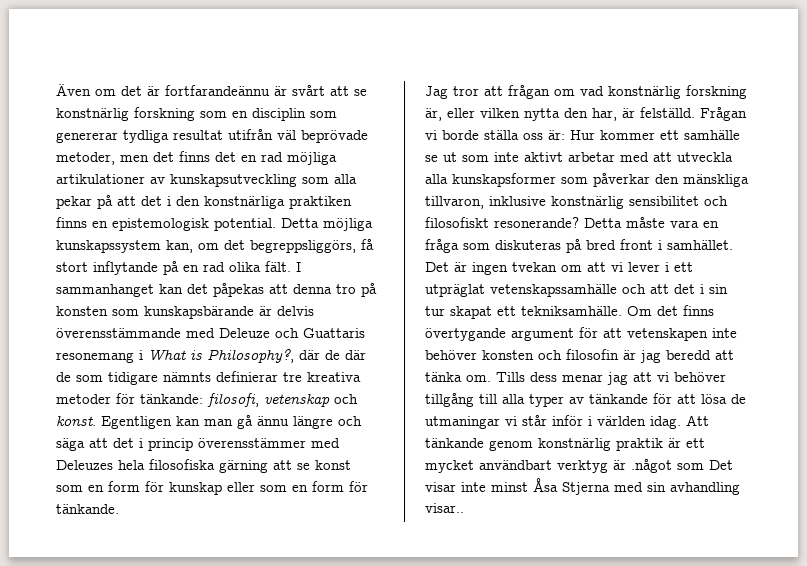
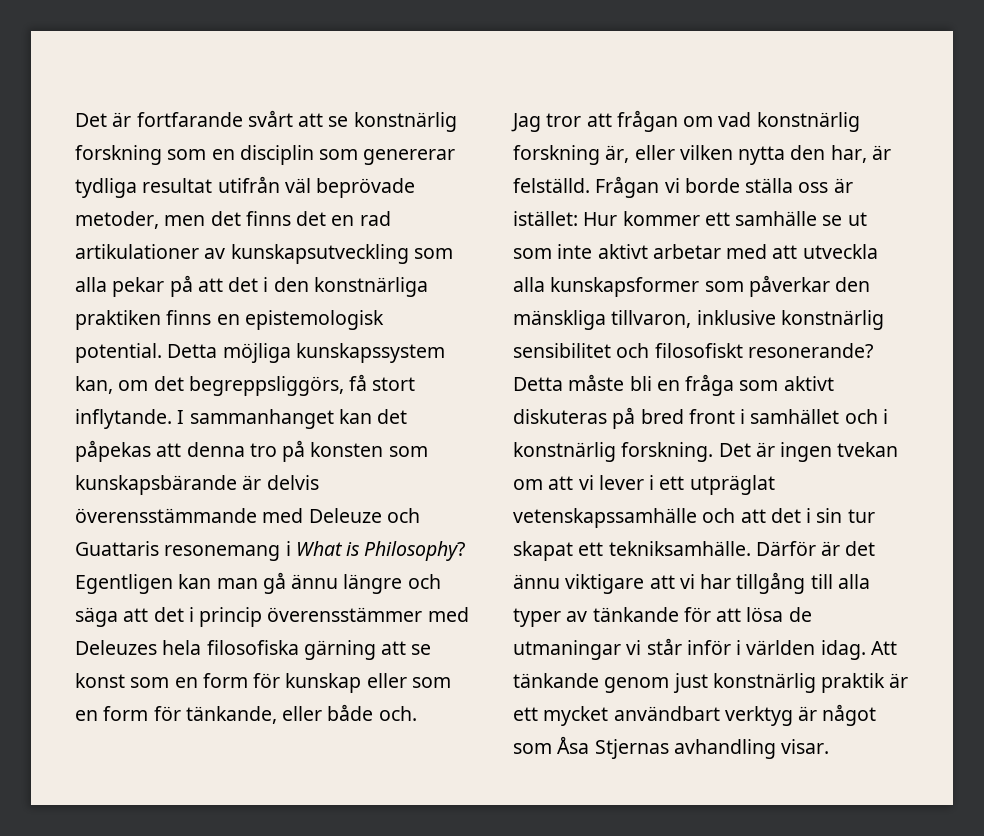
- Även om det är fortfarandeännu är svårt att se konstnärlig forskning som en disciplin som genererar tydliga resultat utifrån väl beprövade metoder, men det finns det en rad möjliga artikulationer av kunskapsutveckling som alla pekar på att det i den konstnärliga praktiken finns en epistemologisk potential.
+ Det är fortfarande svårt att se konstnärlig forskning som en disciplin som genererar tydliga resultat utifrån väl beprövade metoder, men det finns det en rad artikulationer av kunskapsutveckling som alla pekar på att det i den konstnärliga praktiken finns en epistemologisk potential.
- Detta möjliga kunskapssystem kan, om det begreppsliggörs, få stort inflytande på en rad olika fält.
+ Detta möjliga kunskapssystem kan, om det begreppsliggörs, få stort inflytande.
- I sammanhanget kan det påpekas att denna tro på konsten som kunskapsbärande är delvis överensstämmande med Deleuze och Guattaris resonemang i What is Philosophy?, där de där de som tidigare nämnts definierar tre kreativa metoder för tänkande: filosofi, vetenskap och konst.
+ I sammanhanget kan det påpekas att denna tro på konsten som kunskapsbärande är delvis överensstämmande med Deleuze och Guattaris resonemang i What is Philosophy?
- Egentligen kan man gå ännu längre och säga att det i princip överensstämmer med Deleuzes hela filosofiska gärning att se konst som en form för kunskap eller som en form för tänkande.
+ Egentligen kan man gå ännu längre och säga att det i princip överensstämmer med Deleuzes hela filosofiska gärning att se konst som en form för kunskap eller som en form för tänkande, eller både och.
- Frågan vi borde ställa oss är: Hur kommer ett samhälle se ut som inte aktivt arbetar med att utveckla alla kunskapsformer som påverkar den mänskliga tillvaron, inklusive konstnärlig sensibilitet och filosofiskt resonerande?
+ Frågan vi borde ställa oss är istället: Hur kommer ett samhälle se ut som inte aktivt arbetar med att utveckla alla kunskapsformer som påverkar den mänskliga tillvaron, inklusive konstnärlig sensibilitet och filosofiskt resonerande?
- Detta måste vara en fråga som diskuteras på bred front i samhället.
+ Detta måste bli en fråga som aktivt diskuteras på bred front i samhället och i konstnärlig forskning.
- Om det finns övertygande argument för att vetenskapen inte behöver konsten och filosofin är jag beredd att tänka om. Tills dess menar jag att vi behöver tillgång till alla typer av tänkande för att lösa de utmaningar vi står inför i världen idag.
+ Därför är det ännu viktigare att vi har tillgång till alla typer av tänkande för att lösa de utmaningar vi står inför i världen idag.
- Att tänkande genom konstnärlig praktik är ett mycket användbart verktyg är .något som Det visar inte minst Åsa Stjerna med sin avhandling visar..
+ Att tänkande genom just konstnärlig praktik är ett mycket användbart verktyg är något som Åsa Stjernas avhandling visar.

